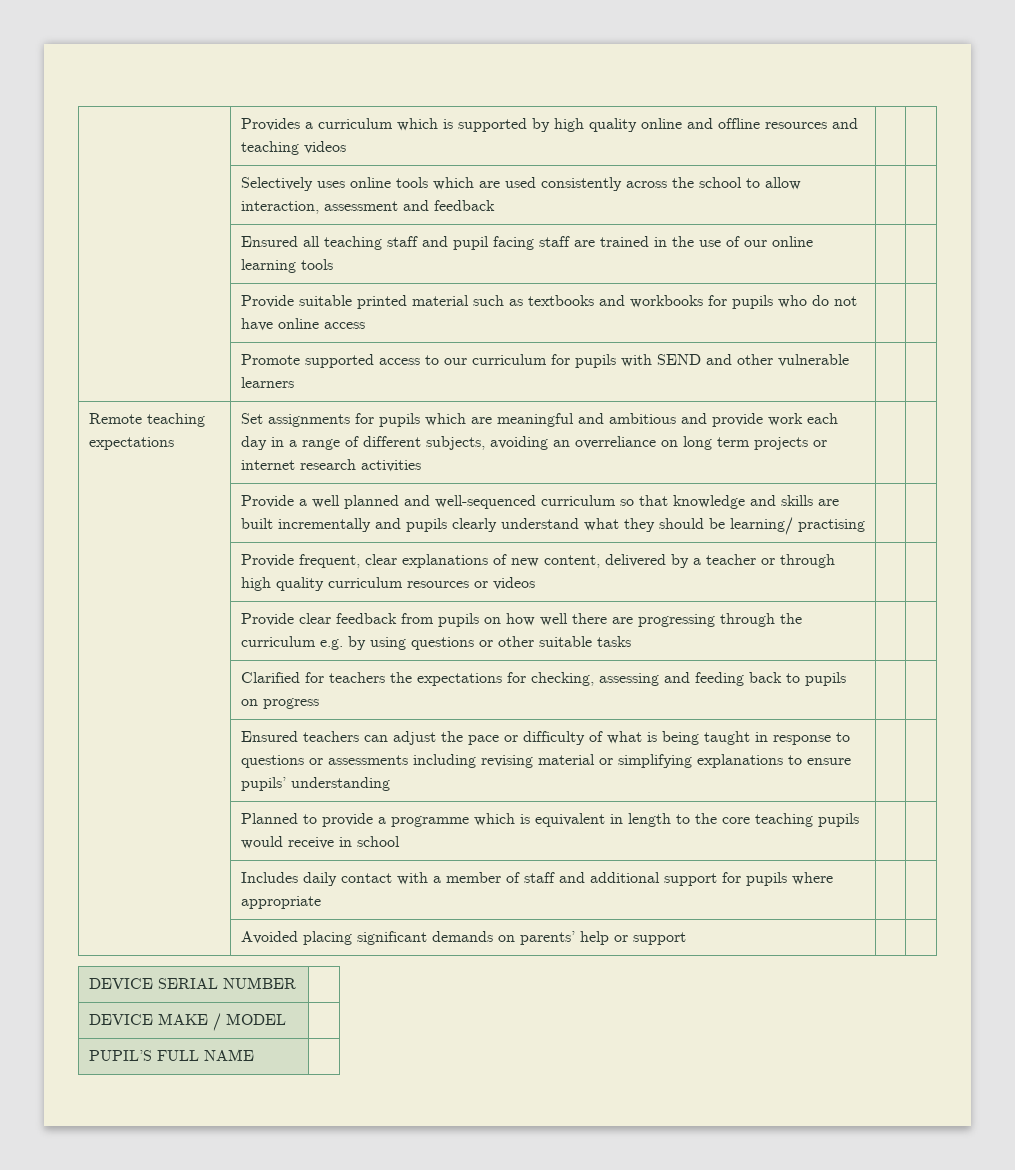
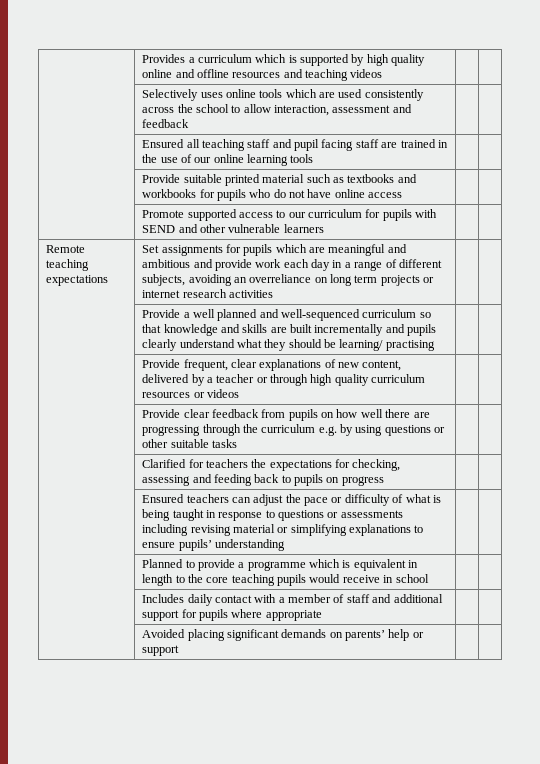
- DEVICE SERIAL NUMBER |
- DEVICE MAKE / MODEL |
- PUPIL’S FULL NAME |

